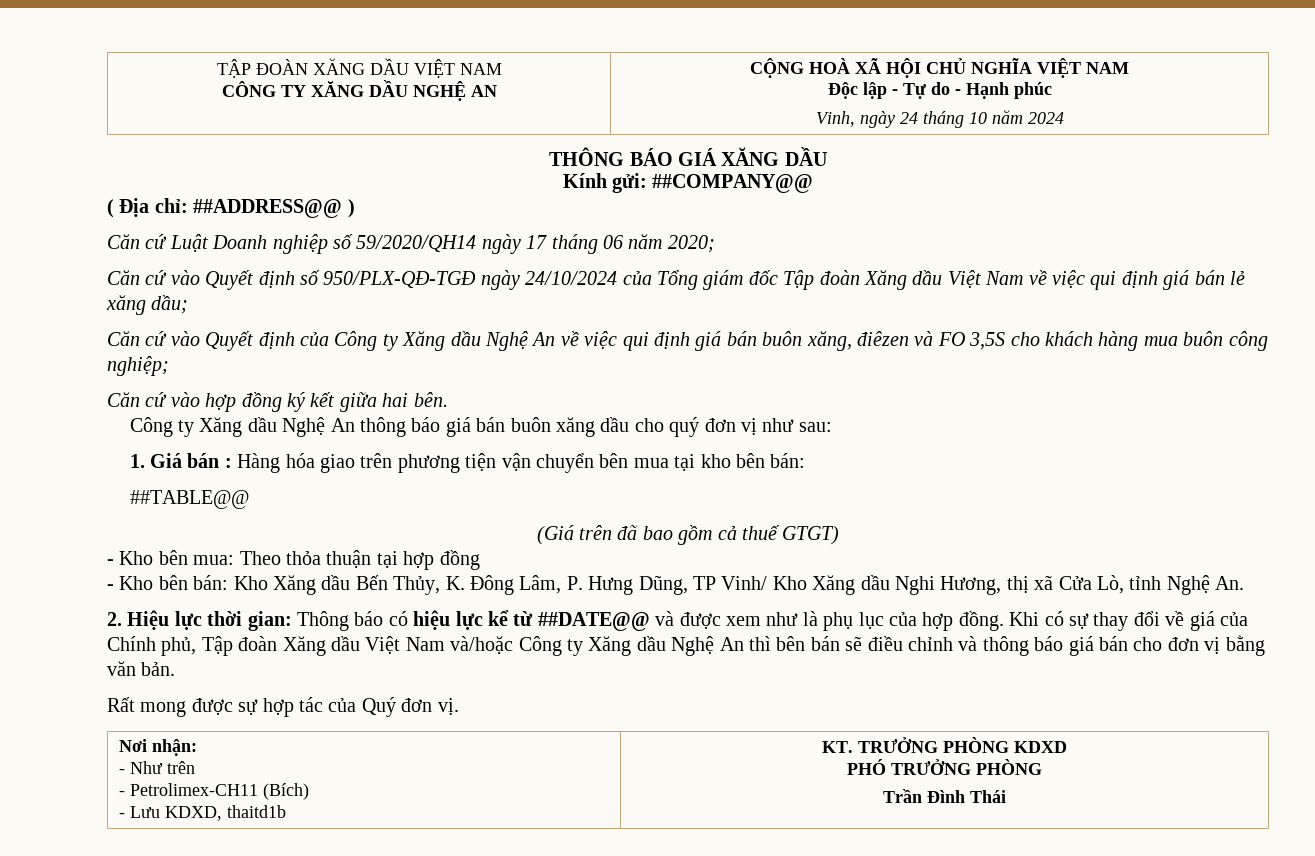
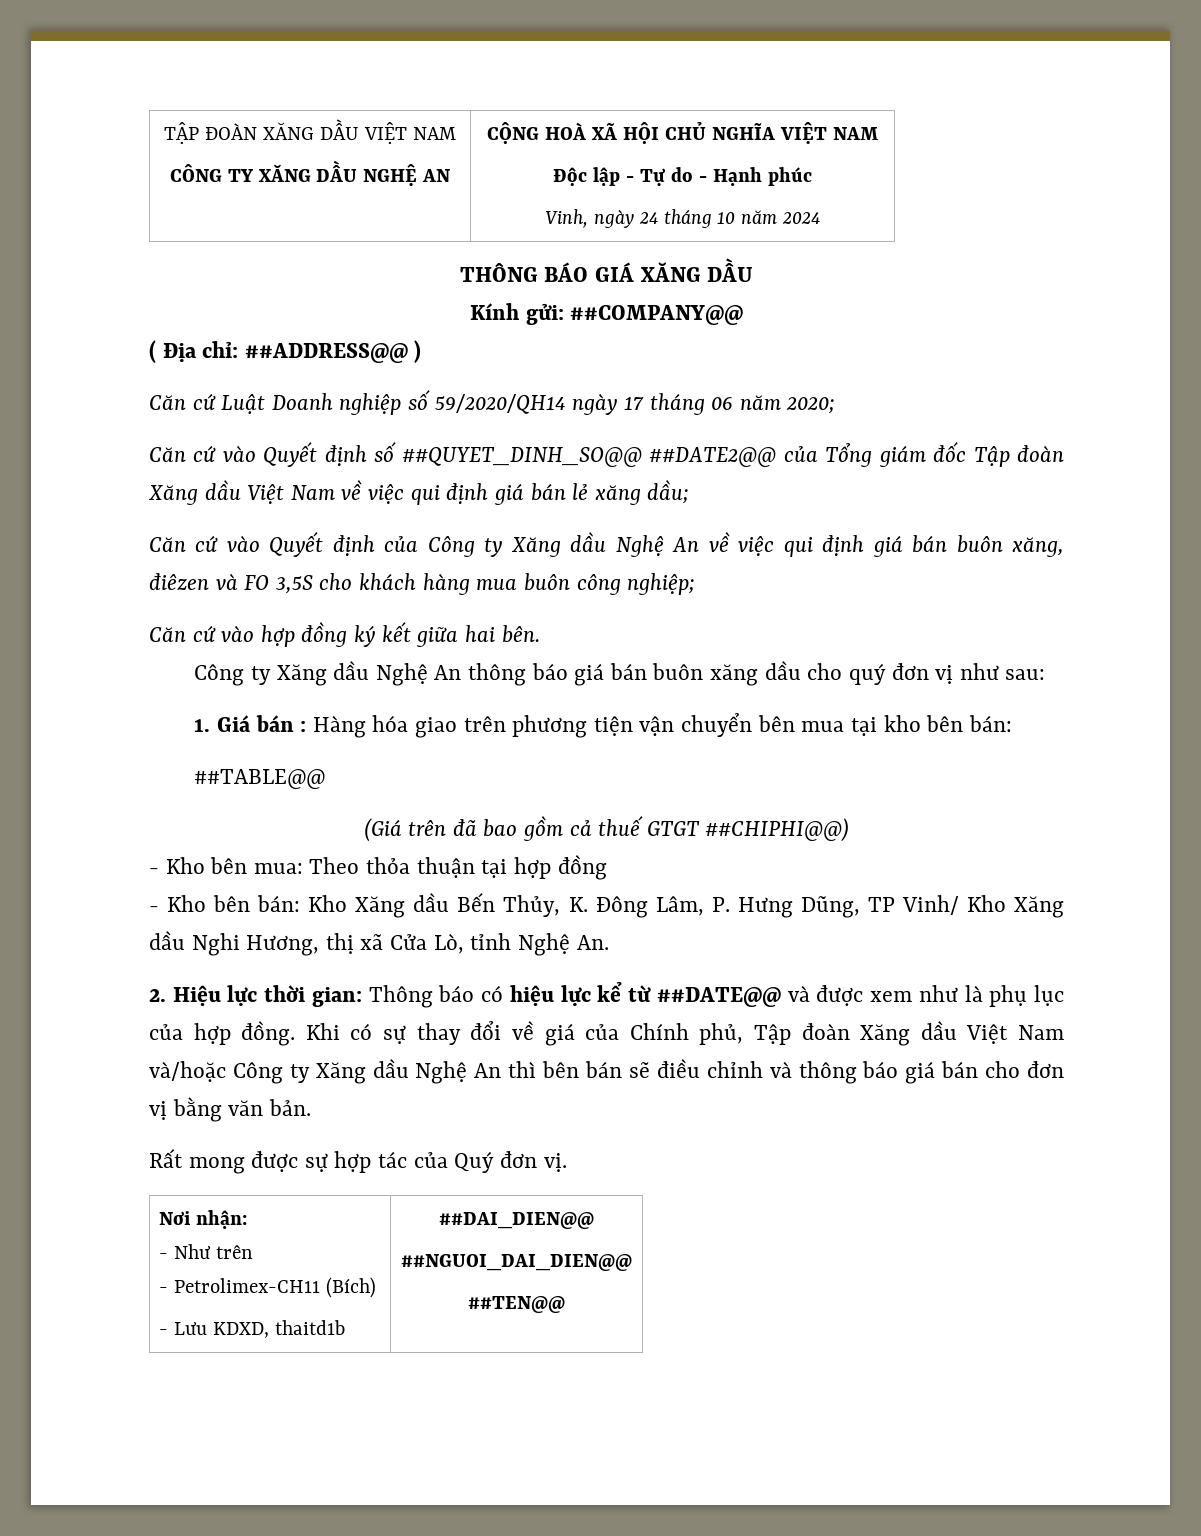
- Căn cứ vào Quyết định số 950/PLX-QĐ-TGĐ ngày 24/10/2024 của Tổng giám đốc Tập đoàn Xăng dầu Việt Nam về việc qui định giá bán lẻ xăng dầu;
+ Căn cứ vào Quyết định số ##QUYET_DINH_SO@@ ##DATE2@@ của Tổng giám đốc Tập đoàn Xăng dầu Việt Nam về việc qui định giá bán lẻ xăng dầu;
- (Giá trên đã bao gồm cả thuế GTGT)
+ (Giá trên đã bao gồm cả thuế GTGT ##CHIPHI@@)
  Nơi nhận:
  - Như trên
  - Petrolimex-CH11 (Bích)
- - Lưu KDXD, thaitd1b | KT. TRƯỞNG PHÒNG KDXD
- PHÓ TRƯỞNG PHÒNG
- Trần Đình Thái
+ - Lưu KDXD, thaitd1b | ##DAI_DIEN@@
+ ##NGUOI_DAI_DIEN@@
+ ##TEN@@

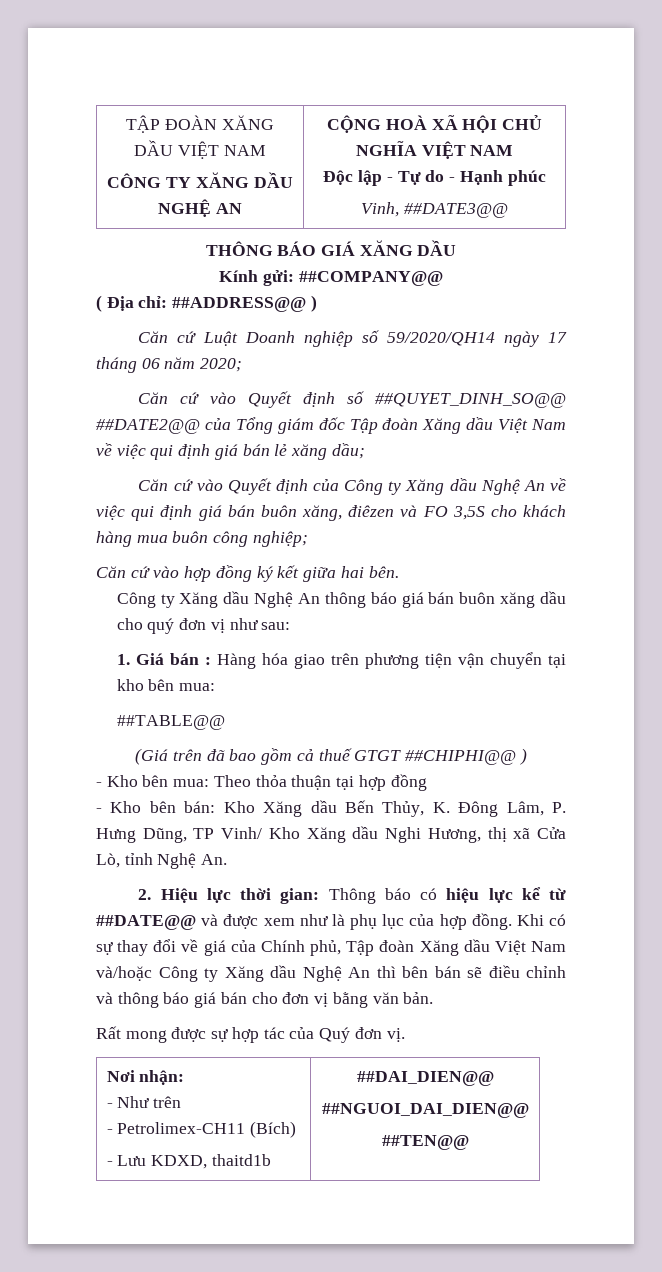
  TẬP ĐOÀN XĂNG DẦU VIỆT NAM
  CÔNG TY XĂNG DẦU NGHỆ AN | CỘNG HOÀ XÃ HỘI CHỦ NGHĨA VIỆT NAM
  Độc lập - Tự do - Hạnh phúc
- Vinh, ngày 24 tháng 10 năm 2024
+ Vinh, ##DATE3@@
- 1. Giá bán : Hàng hóa giao trên phương tiện vận chuyển bên mua tại kho bên bán:
+ 1. Giá bán : Hàng hóa giao trên phương tiện vận chuyển tại kho bên mua:
- (Giá trên đã bao gồm cả thuế GTGT ##CHIPHI@@)
+ (Giá trên đã bao gồm cả thuế GTGT ##CHIPHI@@ )

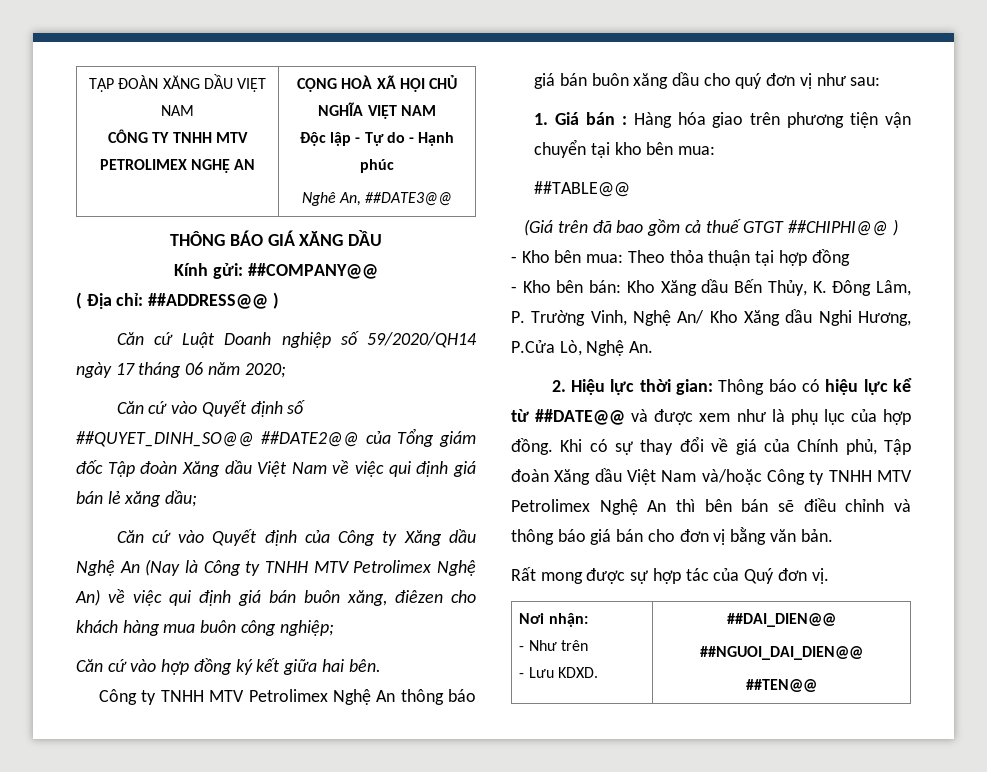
  TẬP ĐOÀN XĂNG DẦU VIỆT NAM
- CÔNG TY XĂNG DẦU NGHỆ AN | CỘNG HOÀ XÃ HỘI CHỦ NGHĨA VIỆT NAM
+ CÔNG TY TNHH MTV PETROLIMEX NGHỆ AN | CỘNG HOÀ XÃ HỘI CHỦ NGHĨA VIỆT NAM
  Độc lập - Tự do - Hạnh phúc
- Vinh, ##DATE3@@
+ Nghê An, ##DATE3@@
- Căn cứ vào Quyết định của Công ty Xăng dầu Nghệ An về việc qui định giá bán buôn xăng, điêzen và FO 3,5S cho khách hàng mua buôn công nghiệp;
+ Căn cứ vào Quyết định của Công ty Xăng dầu Nghệ An (Nay là Công ty TNHH MTV Petrolimex Nghệ An) về việc qui định giá bán buôn xăng, điêzen cho khách hàng mua buôn công nghiệp;
- Công ty Xăng dầu Nghệ An thông báo giá bán buôn xăng dầu cho quý đơn vị như sau:
+ Công ty TNHH MTV Petrolimex Nghệ An thông báo giá bán buôn xăng dầu cho quý đơn vị như sau:
- - Kho bên bán: Kho Xăng dầu Bến Thủy, K. Đông Lâm, P. Hưng Dũng, TP Vinh/ Kho Xăng dầu Nghi Hương, thị xã Cửa Lò, tỉnh Nghệ An.
+ - Kho bên bán: Kho Xăng dầu Bến Thủy, K. Đông Lâm, P. Trường Vinh, Nghệ An/ Kho Xăng dầu Nghi Hương, P.Cửa Lò, Nghệ An.
- Khi có sự thay đổi về giá của Chính phủ, Tập đoàn Xăng dầu Việt Nam và/hoặc Công ty Xăng dầu Nghệ An thì bên bán sẽ điều chỉnh và thông báo giá bán cho đơn vị bằng văn bản.
+ Khi có sự thay đổi về giá của Chính phủ, Tập đoàn Xăng dầu Việt Nam và/hoặc Công ty TNHH MTV Petrolimex Nghệ An thì bên bán sẽ điều chỉnh và thông báo giá bán cho đơn vị bằng văn bản.
  Nơi nhận:
  - Như trên
- - Petrolimex-CH11 (Bích)
- - Lưu KDXD, thaitd1b | ##DAI_DIEN@@
+ - Lưu KDXD. | ##DAI_DIEN@@

